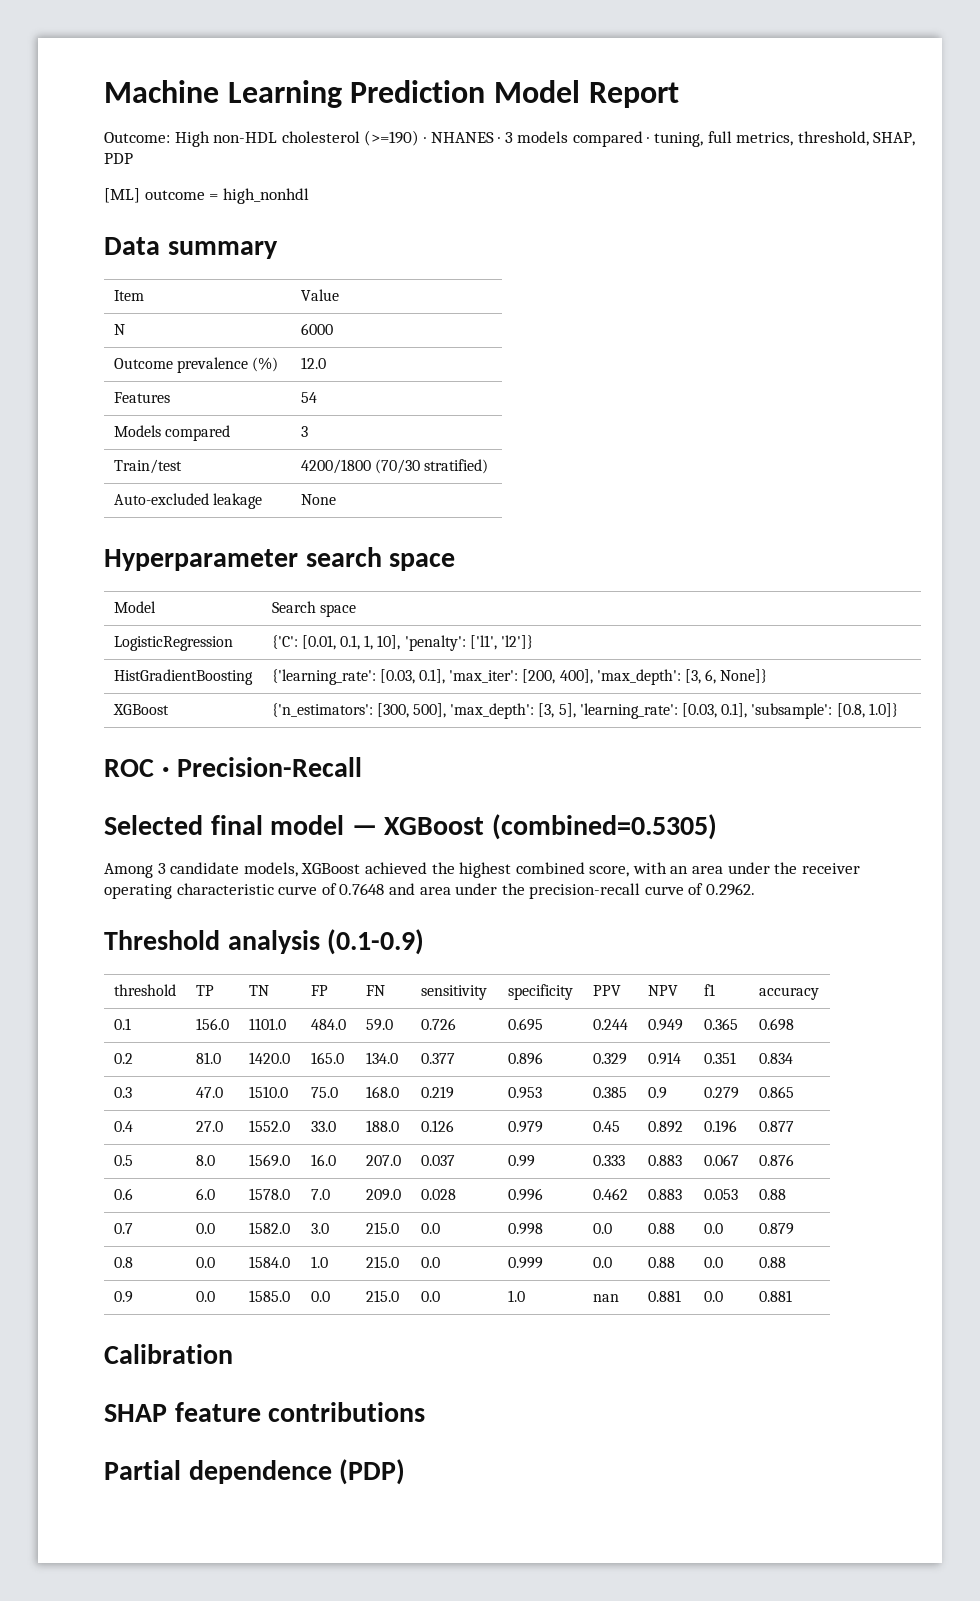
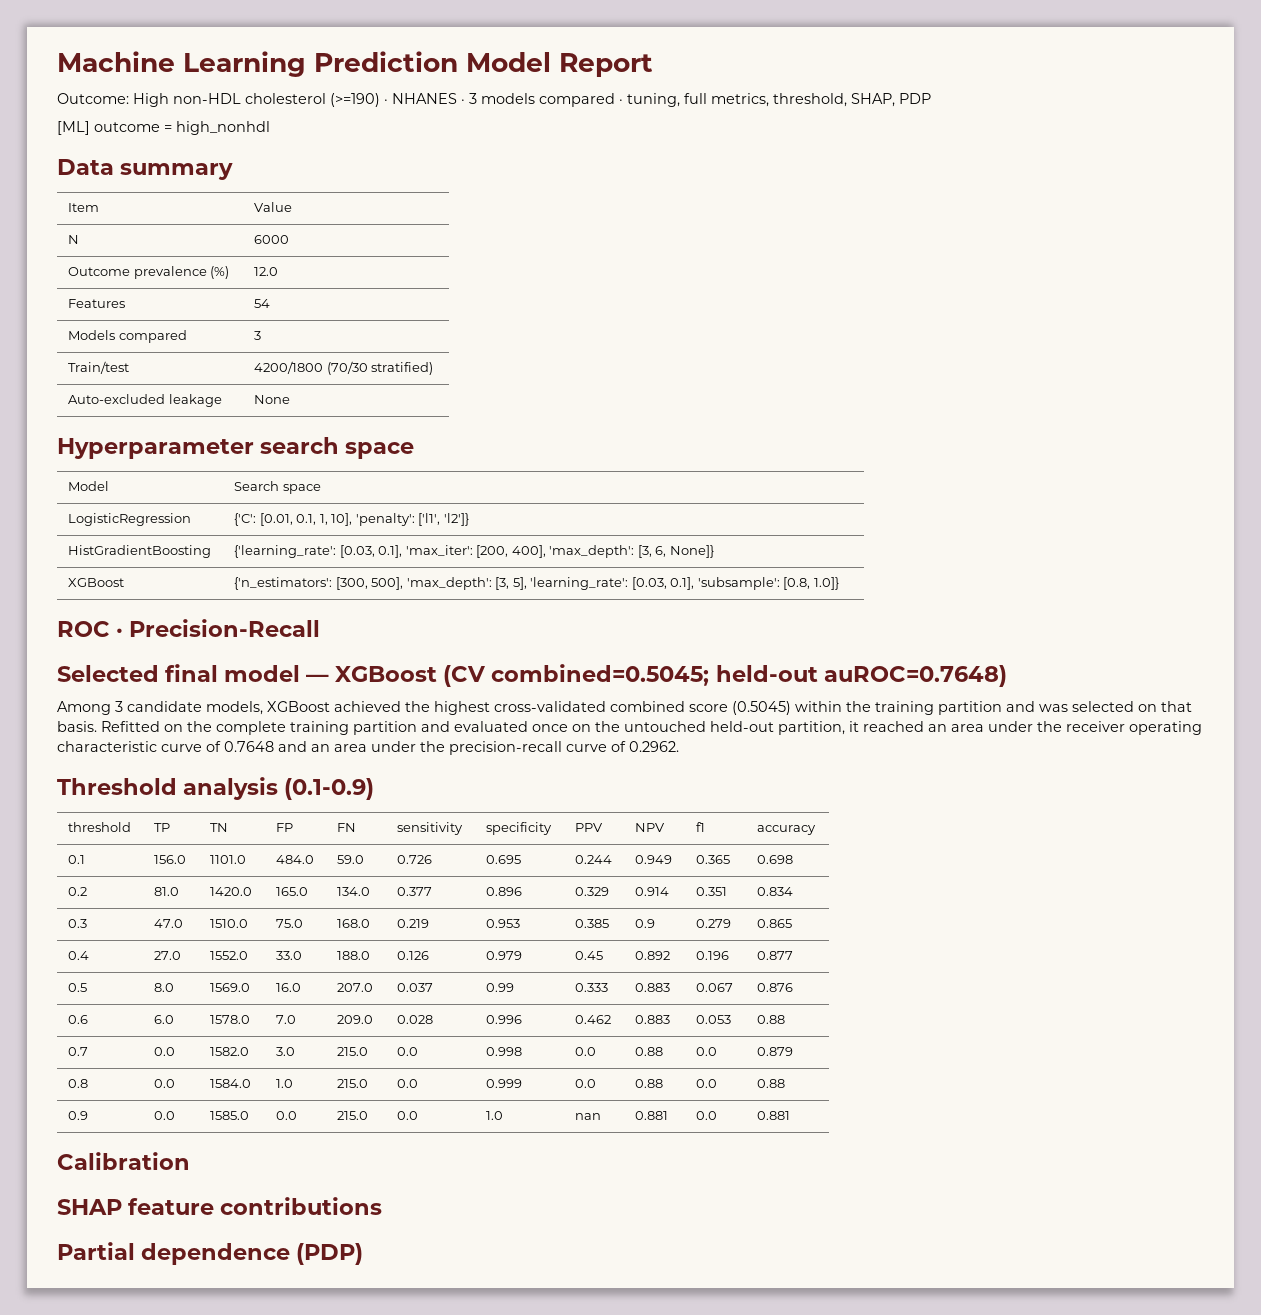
- Selected final model — XGBoost (combined=0.5305)
+ Selected final model — XGBoost (CV combined=0.5045; held-out auROC=0.7648)
- Among 3 candidate models, XGBoost achieved the highest combined score, with an area under the receiver operating characteristic curve of 0.7648 and area under the precision-recall curve of 0.2962.
+ Among 3 candidate models, XGBoost achieved the highest cross-validated combined score (0.5045) within the training partition and was selected on that basis. Refitted on the complete training partition and evaluated once on the untouched held-out partition, it reached an area under the receiver operating characteristic curve of 0.7648 and an area under the precision-recall curve of 0.2962.

